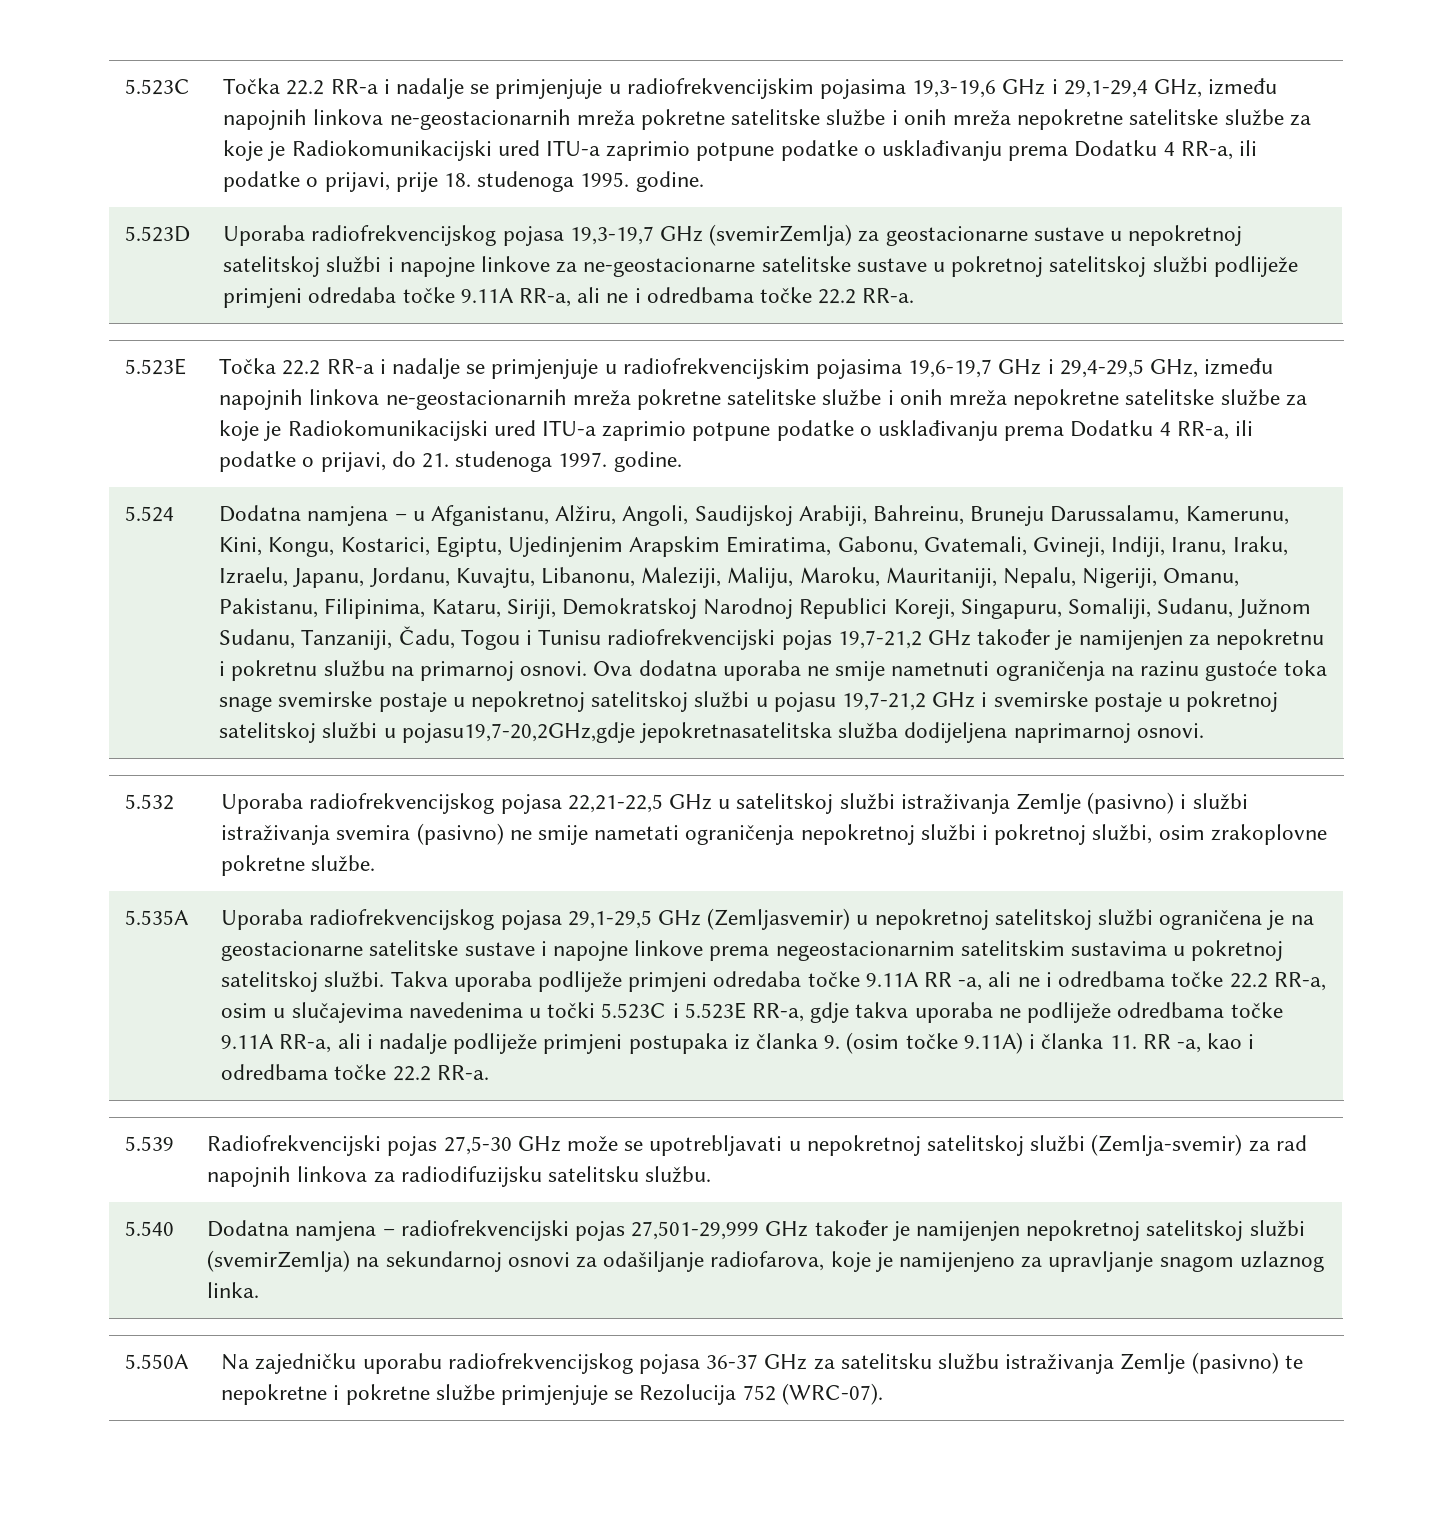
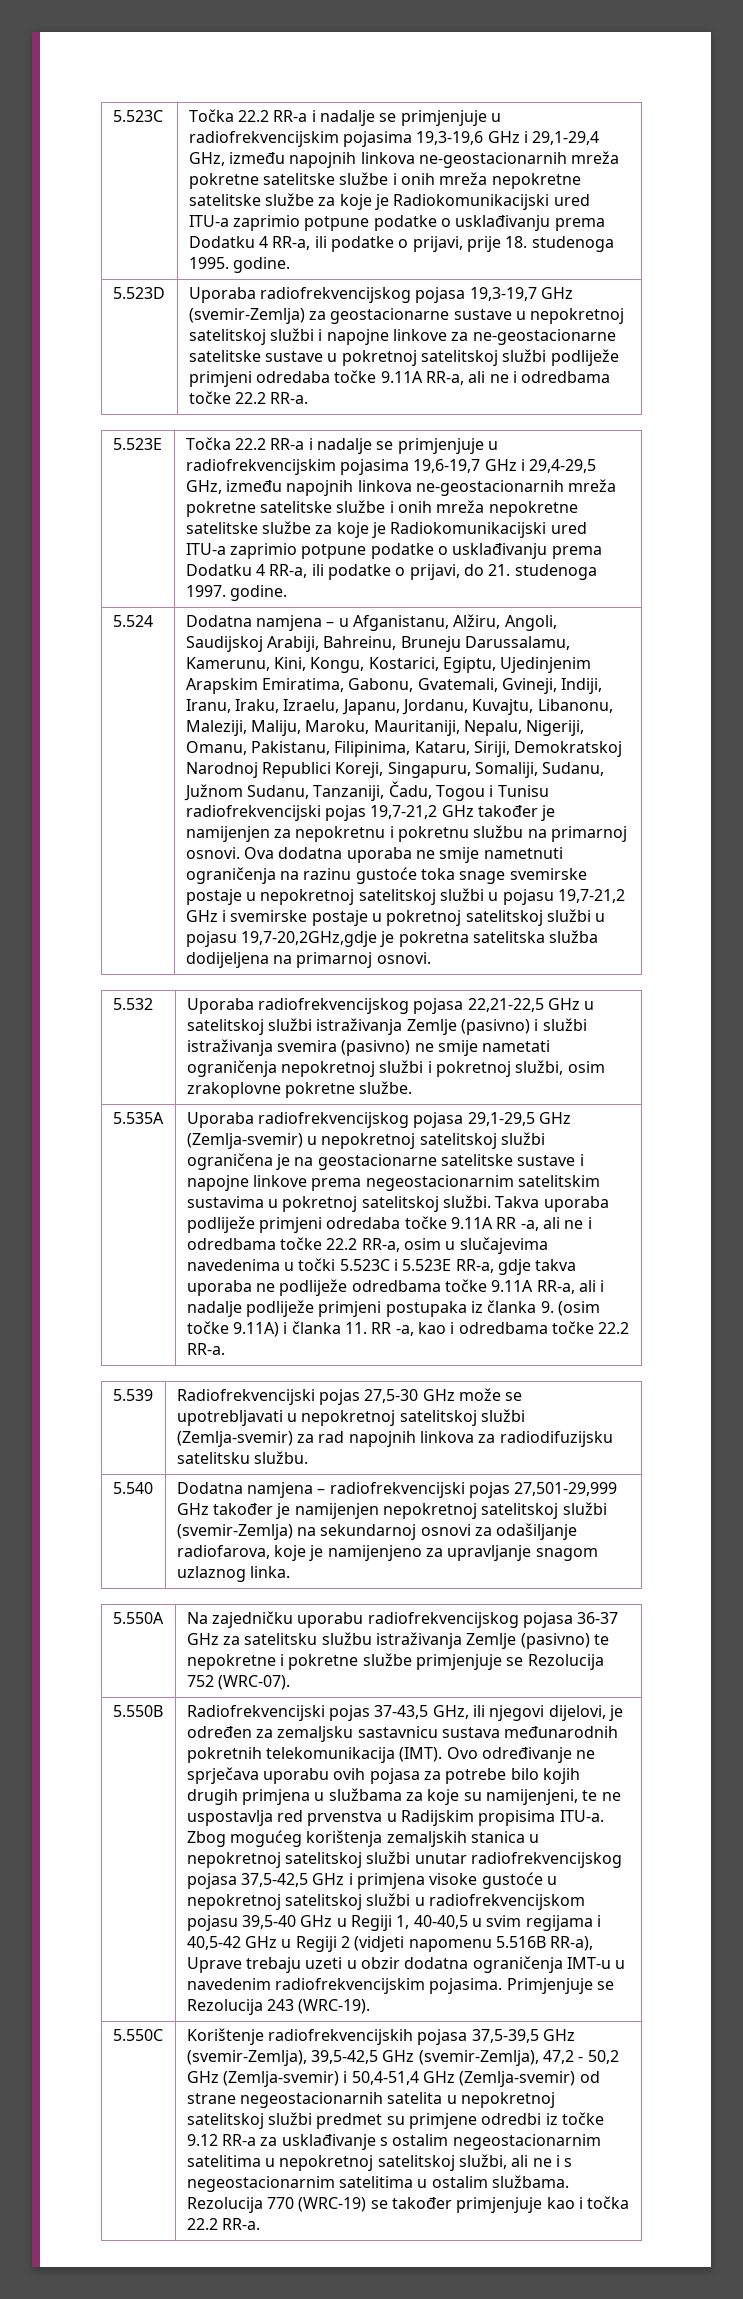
- 5.523D | Uporaba radiofrekvencijskog pojasa 19,3-19,7 GHz (svemirZemlja) za geostacionarne sustave u nepokretnoj satelitskoj službi i napojne linkove za ne-geostacionarne satelitske sustave u pokretnoj satelitskoj službi podliježe primjeni odredaba točke 9.11A RR-a, ali ne i odredbama točke 22.2 RR-a.
+ 5.523D | Uporaba radiofrekvencijskog pojasa 19,3-19,7 GHz (svemir-Zemlja) za geostacionarne sustave u nepokretnoj satelitskoj službi i napojne linkove za ne-geostacionarne satelitske sustave u pokretnoj satelitskoj službi podliježe primjeni odredaba točke 9.11A RR-a, ali ne i odredbama točke 22.2 RR-a.
- Ova dodatna uporaba ne smije nametnuti ograničenja na razinu gustoće toka snage svemirske postaje u nepokretnoj satelitskoj službi u pojasu 19,7-21,2 GHz i svemirske postaje u pokretnoj satelitskoj službi u pojasu19,7-20,2GHz,gdje jepokretnasatelitska služba dodijeljena naprimarnoj osnovi.
+ Ova dodatna uporaba ne smije nametnuti ograničenja na razinu gustoće toka snage svemirske postaje u nepokretnoj satelitskoj službi u pojasu 19,7-21,2 GHz i svemirske postaje u pokretnoj satelitskoj službi u pojasu 19,7-20,2GHz,gdje je pokretna satelitska služba dodijeljena na primarnoj osnovi.
- Uporaba radiofrekvencijskog pojasa 29,1-29,5 GHz (Zemljasvemir) u nepokretnoj satelitskoj službi ograničena je na geostacionarne satelitske sustave i napojne linkove prema negeostacionarnim satelitskim sustavima u pokretnoj satelitskoj službi.
+ Uporaba radiofrekvencijskog pojasa 29,1-29,5 GHz (Zemlja-svemir) u nepokretnoj satelitskoj službi ograničena je na geostacionarne satelitske sustave i napojne linkove prema negeostacionarnim satelitskim sustavima u pokretnoj satelitskoj službi.
- 5.540 | Dodatna namjena – radiofrekvencijski pojas 27,501-29,999 GHz također je namijenjen nepokretnoj satelitskoj službi (svemirZemlja) na sekundarnoj osnovi za odašiljanje radiofarova, koje je namijenjeno za upravljanje snagom uzlaznog linka.
+ 5.540 | Dodatna namjena – radiofrekvencijski pojas 27,501-29,999 GHz također je namijenjen nepokretnoj satelitskoj službi (svemir-Zemlja) na sekundarnoj osnovi za odašiljanje radiofarova, koje je namijenjeno za upravljanje snagom uzlaznog linka.
+ 5.550B | Radiofrekvencijski pojas 37-43,5 GHz, ili njegovi dijelovi, je određen za zemaljsku sastavnicu sustava međunarodnih pokretnih telekomunikacija (IMT). Ovo određivanje ne sprječava uporabu ovih pojasa za potrebe bilo kojih drugih primjena u službama za koje su namijenjeni, te ne uspostavlja red prvenstva u Radijskim propisima ITU-a. Zbog mogućeg korištenja zemaljskih stanica u nepokretnoj satelitskoj službi unutar radiofrekvencijskog pojasa 37,5-42,5 GHz i primjena visoke gustoće u nepokretnoj satelitskoj službi u radiofrekvencijskom pojasu 39,5-40 GHz u Regiji 1, 40-40,5 u svim regijama i 40,5-42 GHz u Regiji 2 (vidjeti napomenu 5.516B RR-a), Uprave trebaju uzeti u obzir dodatna ograničenja IMT-u u navedenim radiofrekvencijskim pojasima. Primjenjuje se Rezolucija 243 (WRC-19).
+ 5.550C | Korištenje radiofrekvencijskih pojasa 37,5-39,5 GHz (svemir-Zemlja), 39,5-42,5 GHz (svemir-Zemlja), 47,2 - 50,2 GHz (Zemlja-svemir) i 50,4-51,4 GHz (Zemlja-svemir) od strane negeostacionarnih satelita u nepokretnoj satelitskoj službi predmet su primjene odredbi iz točke 9.12 RR-a za usklađivanje s ostalim negeostacionarnim satelitima u nepokretnoj satelitskoj službi, ali ne i s negeostacionarnim satelitima u ostalim službama. Rezolucija 770 (WRC-19) se također primjenjuje kao i točka 22.2 RR-a.

